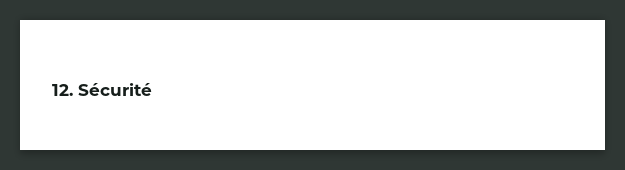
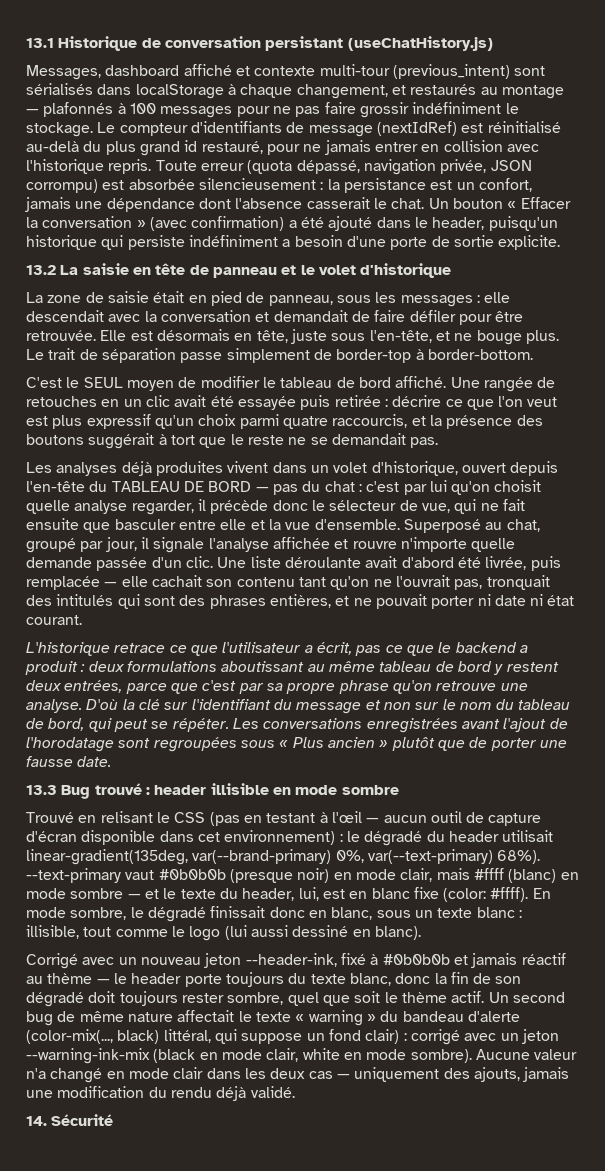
- 12. Sécurité
+ 13.1 Historique de conversation persistant (useChatHistory.js)
+ Messages, dashboard affiché et contexte multi-tour (previous_intent) sont sérialisés dans localStorage à chaque changement, et restaurés au montage — plafonnés à 100 messages pour ne pas faire grossir indéfiniment le stockage. Le compteur d'identifiants de message (nextIdRef) est réinitialisé au-delà du plus grand id restauré, pour ne jamais entrer en collision avec l'historique repris. Toute erreur (quota dépassé, navigation privée, JSON corrompu) est absorbée silencieusement : la persistance est un confort, jamais une dépendance dont l'absence casserait le chat. Un bouton « Effacer la conversation » (avec confirmation) a été ajouté dans le header, puisqu'un historique qui persiste indéfiniment a besoin d'une porte de sortie explicite.
+ 13.2 La saisie en tête de panneau et le volet d'historique
+ La zone de saisie était en pied de panneau, sous les messages : elle descendait avec la conversation et demandait de faire défiler pour être retrouvée. Elle est désormais en tête, juste sous l'en-tête, et ne bouge plus. Le trait de séparation passe simplement de border-top à border-bottom.
+ C'est le SEUL moyen de modifier le tableau de bord affiché. Une rangée de retouches en un clic avait été essayée puis retirée : décrire ce que l'on veut est plus expressif qu'un choix parmi quatre raccourcis, et la présence des boutons suggérait à tort que le reste ne se demandait pas.
+ Les analyses déjà produites vivent dans un volet d'historique, ouvert depuis l'en-tête du TABLEAU DE BORD — pas du chat : c'est par lui qu'on choisit quelle analyse regarder, il précède donc le sélecteur de vue, qui ne fait ensuite que basculer entre elle et la vue d'ensemble. Superposé au chat, groupé par jour, il signale l'analyse affichée et rouvre n'importe quelle demande passée d'un clic. Une liste déroulante avait d'abord été livrée, puis remplacée — elle cachait son contenu tant qu'on ne l'ouvrait pas, tronquait des intitulés qui sont des phrases entières, et ne pouvait porter ni date ni état courant.
+ L'historique retrace ce que l'utilisateur a écrit, pas ce que le backend a produit : deux formulations aboutissant au même tableau de bord y restent deux entrées, parce que c'est par sa propre phrase qu'on retrouve une analyse. D'où la clé sur l'identifiant du message et non sur le nom du tableau de bord, qui peut se répéter. Les conversations enregistrées avant l'ajout de l'horodatage sont regroupées sous « Plus ancien » plutôt que de porter une fausse date.
+ 13.3 Bug trouvé : header illisible en mode sombre
+ Trouvé en relisant le CSS (pas en testant à l'œil — aucun outil de capture d'écran disponible dans cet environnement) : le dégradé du header utilisait linear-gradient(135deg, var(--brand-primary) 0%, var(--text-primary) 68%). --text-primary vaut #0b0b0b (presque noir) en mode clair, mais #ffff (blanc) en mode sombre — et le texte du header, lui, est en blanc fixe (color: #ffff). En mode sombre, le dégradé finissait donc en blanc, sous un texte blanc : illisible, tout comme le logo (lui aussi dessiné en blanc).
+ Corrigé avec un nouveau jeton --header-ink, fixé à #0b0b0b et jamais réactif au thème — le header porte toujours du texte blanc, donc la fin de son dégradé doit toujours rester sombre, quel que soit le thème actif. Un second bug de même nature affectait le texte « warning » du bandeau d'alerte (color-mix(..., black) littéral, qui suppose un fond clair) : corrigé avec un jeton --warning-ink-mix (black en mode clair, white en mode sombre). Aucune valeur n'a changé en mode clair dans les deux cas — uniquement des ajouts, jamais une modification du rendu déjà validé.
+ 14. Sécurité

